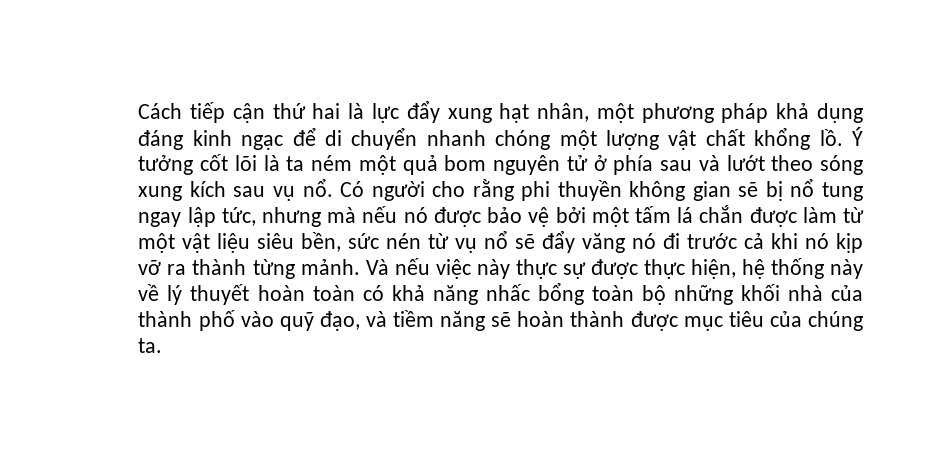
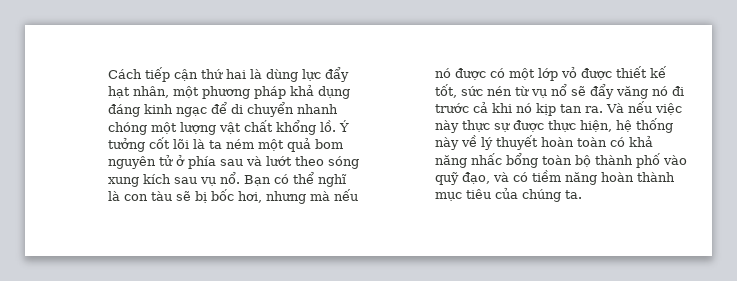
- Cách tiếp cận thứ hai là lực đẩy xung hạt nhân, một phương pháp khả dụng đáng kinh ngạc để di chuyển nhanh chóng một lượng vật chất khổng lồ.
+ Cách tiếp cận thứ hai là dùng lực đẩy hạt nhân, một phương pháp khả dụng đáng kinh ngạc để di chuyển nhanh chóng một lượng vật chất khổng lồ.
- Có người cho rằng phi thuyền không gian sẽ bị nổ tung ngay lập tức, nhưng mà nếu nó được bảo vệ bởi một tấm lá chắn được làm từ một vật liệu siêu bền, sức nén từ vụ nổ sẽ đẩy văng nó đi trước cả khi nó kịp vỡ ra thành từng mảnh.
+ Bạn có thể nghĩ là con tàu sẽ bị bốc hơi, nhưng mà nếu nó được có một lớp vỏ được thiết kế tốt, sức nén từ vụ nổ sẽ đẩy văng nó đi trước cả khi nó kịp tan ra.
- Và nếu việc này thực sự được thực hiện, hệ thống này về lý thuyết hoàn toàn có khả năng nhấc bổng toàn bộ những khối nhà của thành phố vào quỹ đạo, và tiềm năng sẽ hoàn thành được mục tiêu của chúng ta.
+ Và nếu việc này thực sự được thực hiện, hệ thống này về lý thuyết hoàn toàn có khả năng nhấc bổng toàn bộ thành phố vào quỹ đạo, và có tiềm năng hoàn thành mục tiêu của chúng ta.

